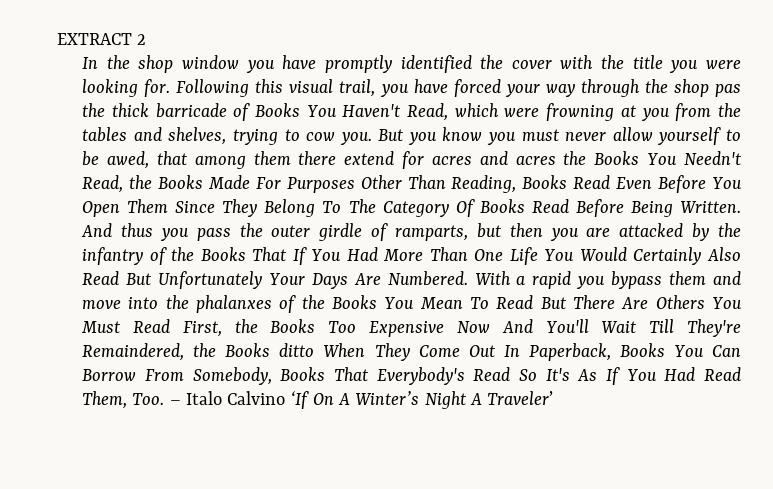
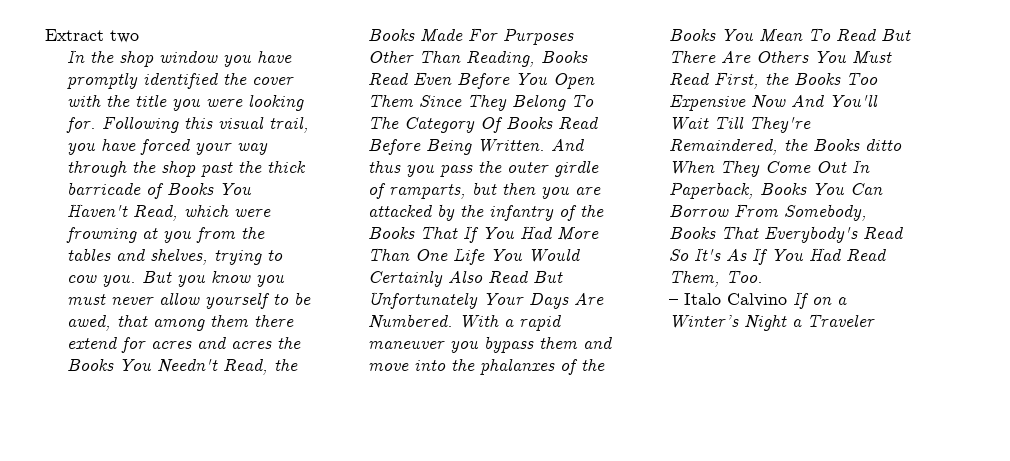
- EXTRACT 2
+ Extract two
- Following this visual trail, you have forced your way through the shop pas the thick barricade of Books You Haven't Read, which were frowning at you from the tables and shelves, trying to cow you.
+ Following this visual trail, you have forced your way through the shop past the thick barricade of Books You Haven't Read, which were frowning at you from the tables and shelves, trying to cow you.
- With a rapid you bypass them and move into the phalanxes of the Books You Mean To Read But There Are Others You Must Read First, the Books Too Expensive Now And You'll Wait Till They're Remaindered, the Books ditto When They Come Out In Paperback, Books You Can Borrow From Somebody, Books That Everybody's Read So It's As If You Had Read Them, Too. – Italo Calvino ‘If On A Winter’s Night A Traveler’
+ With a rapid maneuver you bypass them and move into the phalanxes of the Books You Mean To Read But There Are Others You Must Read First, the Books Too Expensive Now And You'll Wait Till They're Remaindered, the Books ditto When They Come Out In Paperback, Books You Can Borrow From Somebody, Books That Everybody's Read So It's As If You Had Read Them, Too.
+ – Italo Calvino If on a Winter’s Night a Traveler

